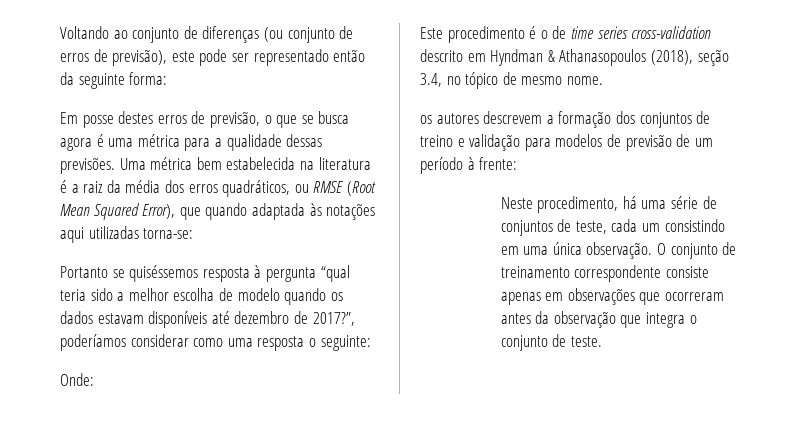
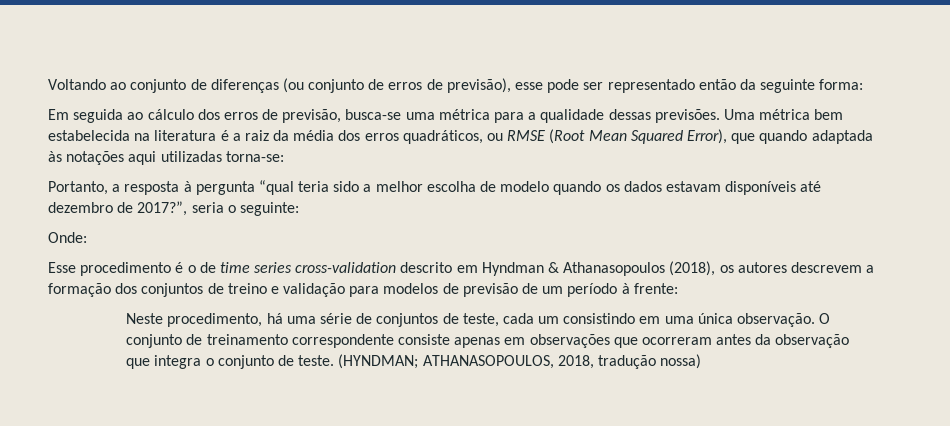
- Voltando ao conjunto de diferenças (ou conjunto de erros de previsão), este pode ser representado então da seguinte forma:
+ Voltando ao conjunto de diferenças (ou conjunto de erros de previsão), esse pode ser representado então da seguinte forma:
- Em posse destes erros de previsão, o que se busca agora é uma métrica para a qualidade dessas previsões.
+ Em seguida ao cálculo dos erros de previsão, busca-se uma métrica para a qualidade dessas previsões.
- Portanto se quiséssemos resposta à pergunta “qual teria sido a melhor escolha de modelo quando os dados estavam disponíveis até dezembro de 2017?”, poderíamos considerar como uma resposta o seguinte:
+ Portanto, a resposta à pergunta “qual teria sido a melhor escolha de modelo quando os dados estavam disponíveis até dezembro de 2017?”, seria o seguinte:
- Este procedimento é o de time series cross-validation descrito em Hyndman & Athanasopoulos (2018), seção 3.4, no tópico de mesmo nome.
- os autores descrevem a formação dos conjuntos de treino e validação para modelos de previsão de um período à frente:
+ Esse procedimento é o de time series cross-validation descrito em Hyndman & Athanasopoulos (2018), os autores descrevem a formação dos conjuntos de treino e validação para modelos de previsão de um período à frente:
+ (HYNDMAN; ATHANASOPOULOS, 2018, tradução nossa)

